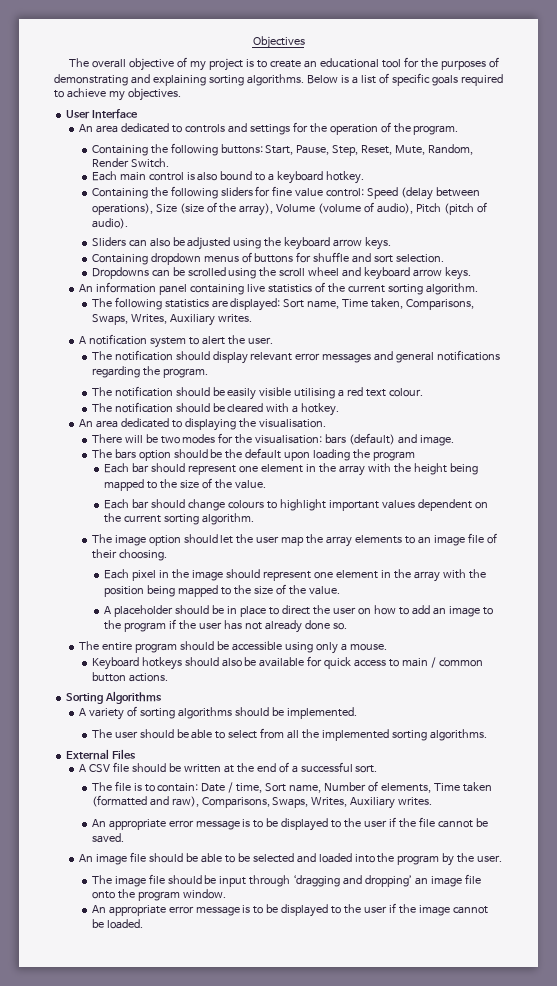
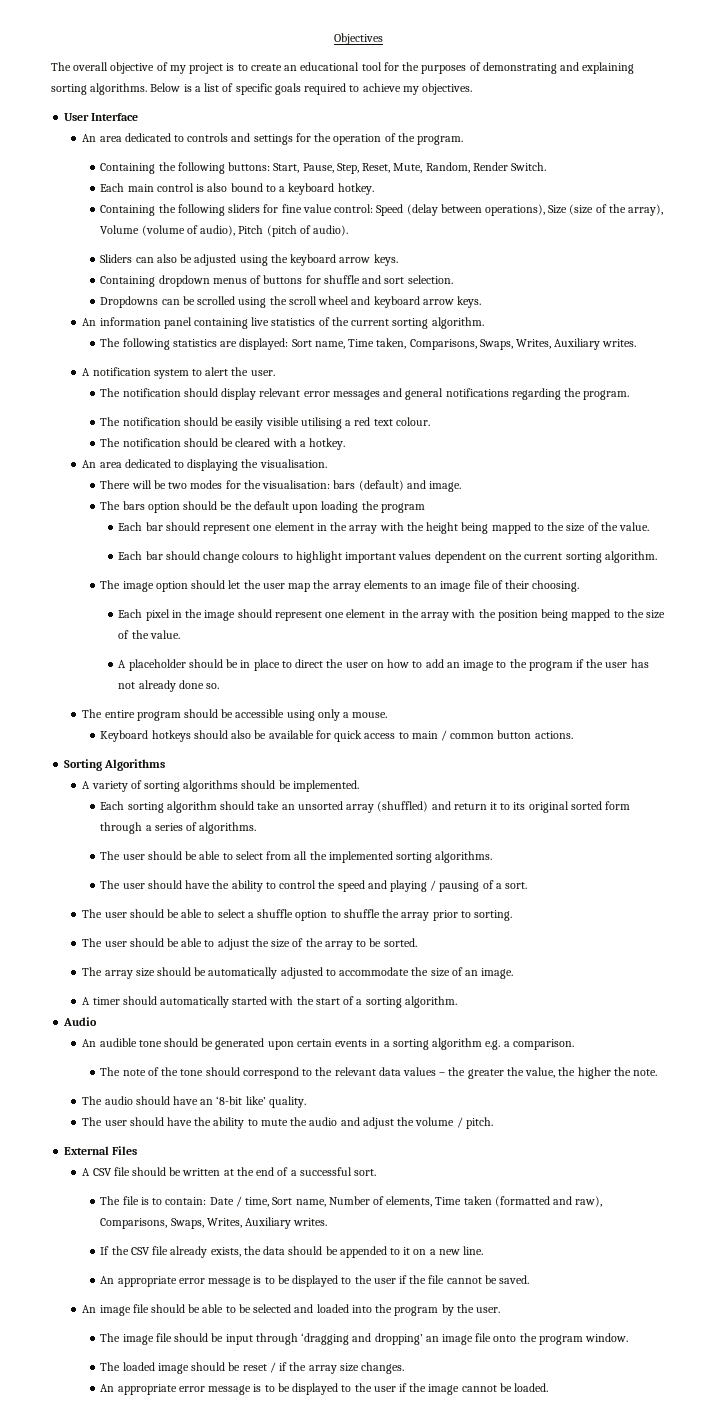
+ Each sorting algorithm should take an unsorted array (shuffled) and return it to its original sorted form through a series of algorithms.
+ The user should have the ability to control the speed and playing / pausing of a sort.
+ The user should be able to select a shuffle option to shuffle the array prior to sorting.
+ The user should be able to adjust the size of the array to be sorted.
+ The array size should be automatically adjusted to accommodate the size of an image.
+ A timer should automatically started with the start of a sorting algorithm.
+ Audio
+ An audible tone should be generated upon certain events in a sorting algorithm e.g. a comparison.
+ The note of the tone should correspond to the relevant data values – the greater the value, the higher the note.
+ The audio should have an ‘8-bit like’ quality.
+ The user should have the ability to mute the audio and adjust the volume / pitch.
+ If the CSV file already exists, the data should be appended to it on a new line.
+ The loaded image should be reset / if the array size changes.

